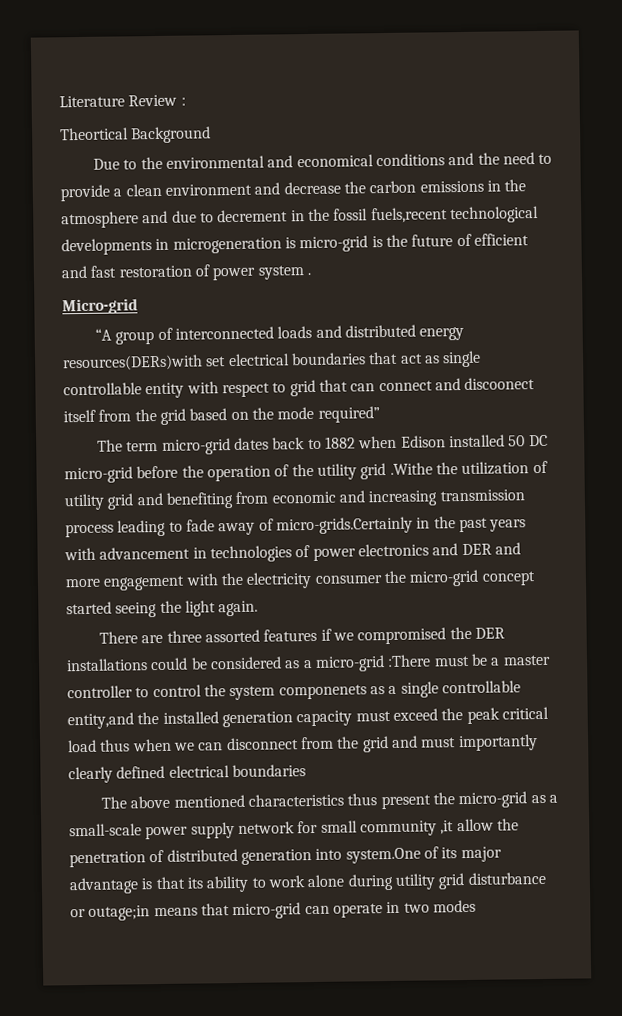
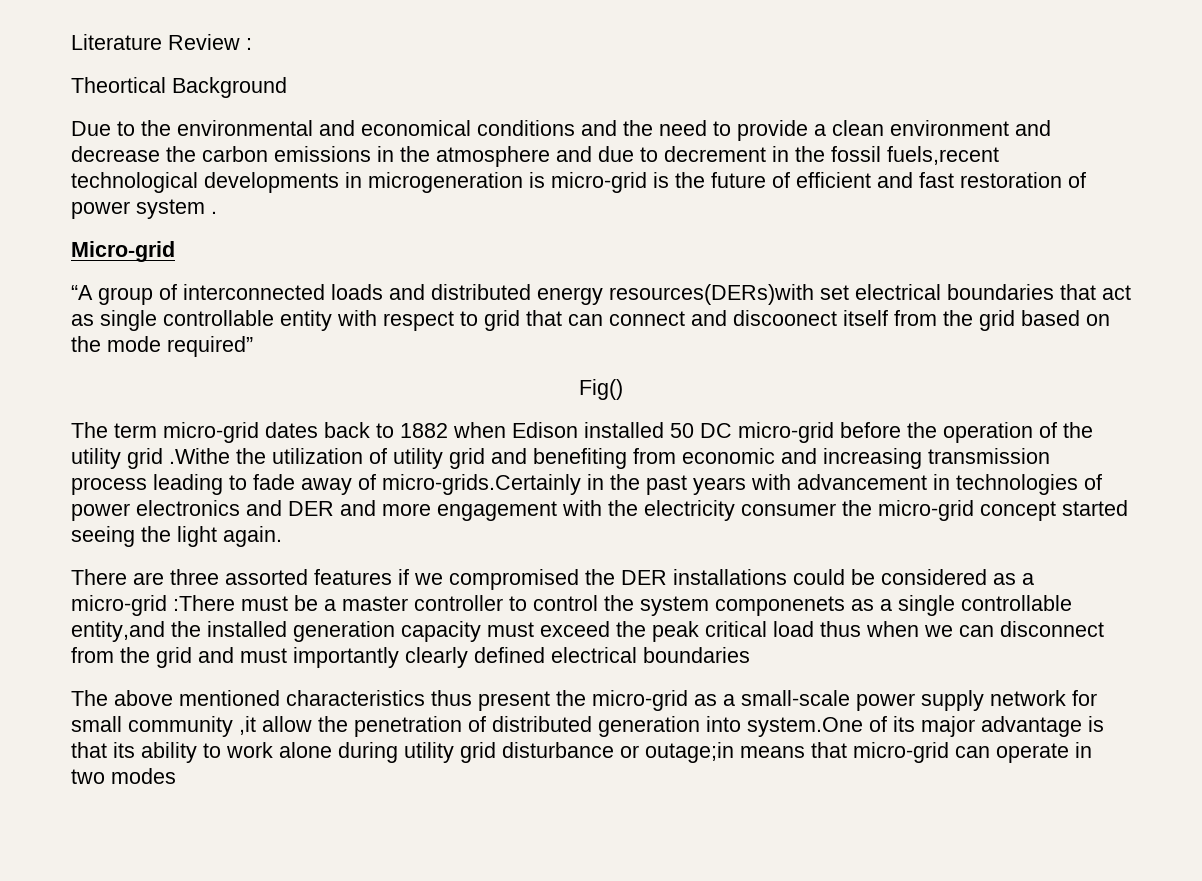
+ Fig()

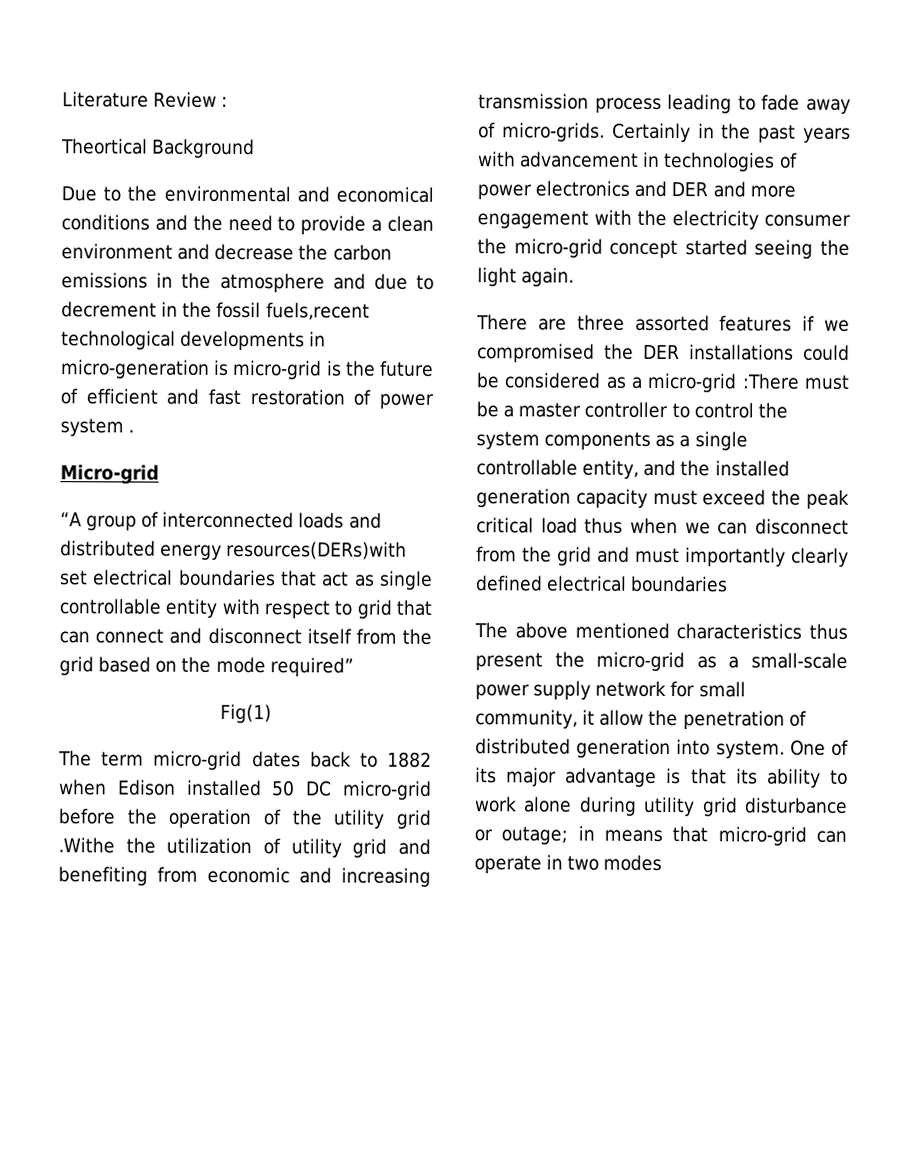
- Due to the environmental and economical conditions and the need to provide a clean environment and decrease the carbon emissions in the atmosphere and due to decrement in the fossil fuels,recent technological developments in microgeneration is micro-grid is the future of efficient and fast restoration of power system .
+ Due to the environmental and economical conditions and the need to provide a clean environment and decrease the carbon emissions in the atmosphere and due to decrement in the fossil fuels,recent technological developments in micro-generation is micro-grid is the future of efficient and fast restoration of power system .
- “A group of interconnected loads and distributed energy resources(DERs)with set electrical boundaries that act as single controllable entity with respect to grid that can connect and discoonect itself from the grid based on the mode required”
+ “A group of interconnected loads and distributed energy resources(DERs)with set electrical boundaries that act as single controllable entity with respect to grid that can connect and disconnect itself from the grid based on the mode required”
- Fig()
+ Fig(1)
- The term micro-grid dates back to 1882 when Edison installed 50 DC micro-grid before the operation of the utility grid .Withe the utilization of utility grid and benefiting from economic and increasing transmission process leading to fade away of micro-grids.Certainly in the past years with advancement in technologies of power electronics and DER and more engagement with the electricity consumer the micro-grid concept started seeing the light again.
+ The term micro-grid dates back to 1882 when Edison installed 50 DC micro-grid before the operation of the utility grid .Withe the utilization of utility grid and benefiting from economic and increasing transmission process leading to fade away of micro-grids. Certainly in the past years with advancement in technologies of power electronics and DER and more engagement with the electricity consumer the micro-grid concept started seeing the light again.
- There are three assorted features if we compromised the DER installations could be considered as a micro-grid :There must be a master controller to control the system componenets as a single controllable entity,and the installed generation capacity must exceed the peak critical load thus when we can disconnect from the grid and must importantly clearly defined electrical boundaries
+ There are three assorted features if we compromised the DER installations could be considered as a micro-grid :There must be a master controller to control the system components as a single controllable entity, and the installed generation capacity must exceed the peak critical load thus when we can disconnect from the grid and must importantly clearly defined electrical boundaries
- The above mentioned characteristics thus present the micro-grid as a small-scale power supply network for small community ,it allow the penetration of distributed generation into system.One of its major advantage is that its ability to work alone during utility grid disturbance or outage;in means that micro-grid can operate in two modes
+ The above mentioned characteristics thus present the micro-grid as a small-scale power supply network for small community, it allow the penetration of distributed generation into system. One of its major advantage is that its ability to work alone during utility grid disturbance or outage; in means that micro-grid can operate in two modes

